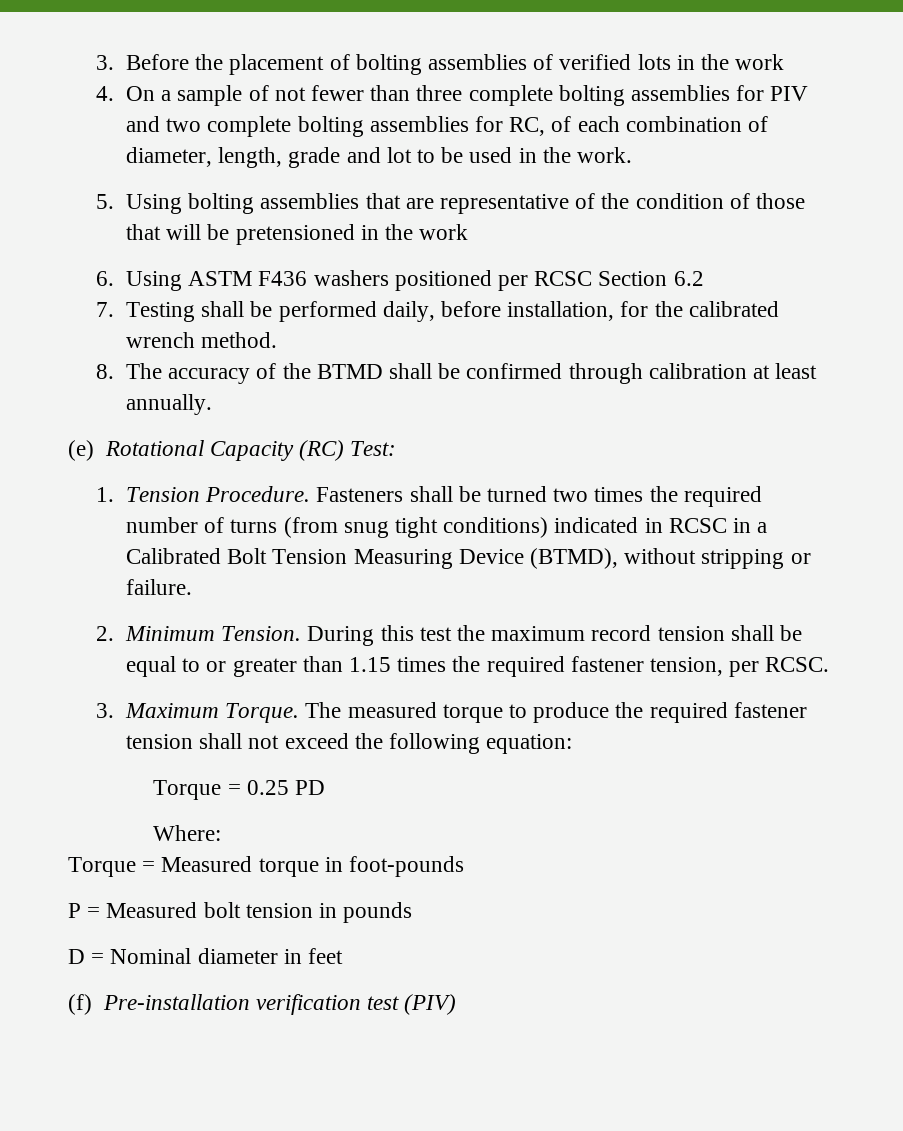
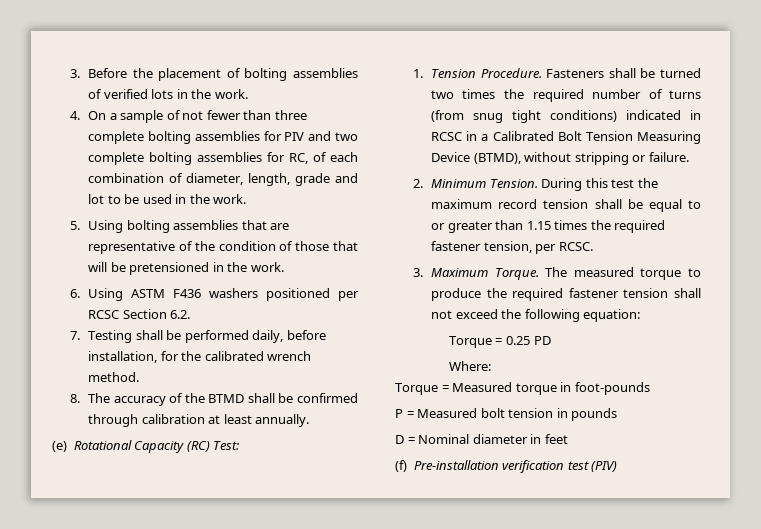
- 3. Before the placement of bolting assemblies of verified lots in the work
+ 3. Before the placement of bolting assemblies of verified lots in the work.
- 5. Using bolting assemblies that are representative of the condition of those that will be pretensioned in the work
+ 5. Using bolting assemblies that are representative of the condition of those that will be pretensioned in the work.
- 6. Using ASTM F436 washers positioned per RCSC Section 6.2
+ 6. Using ASTM F436 washers positioned per RCSC Section 6.2.

